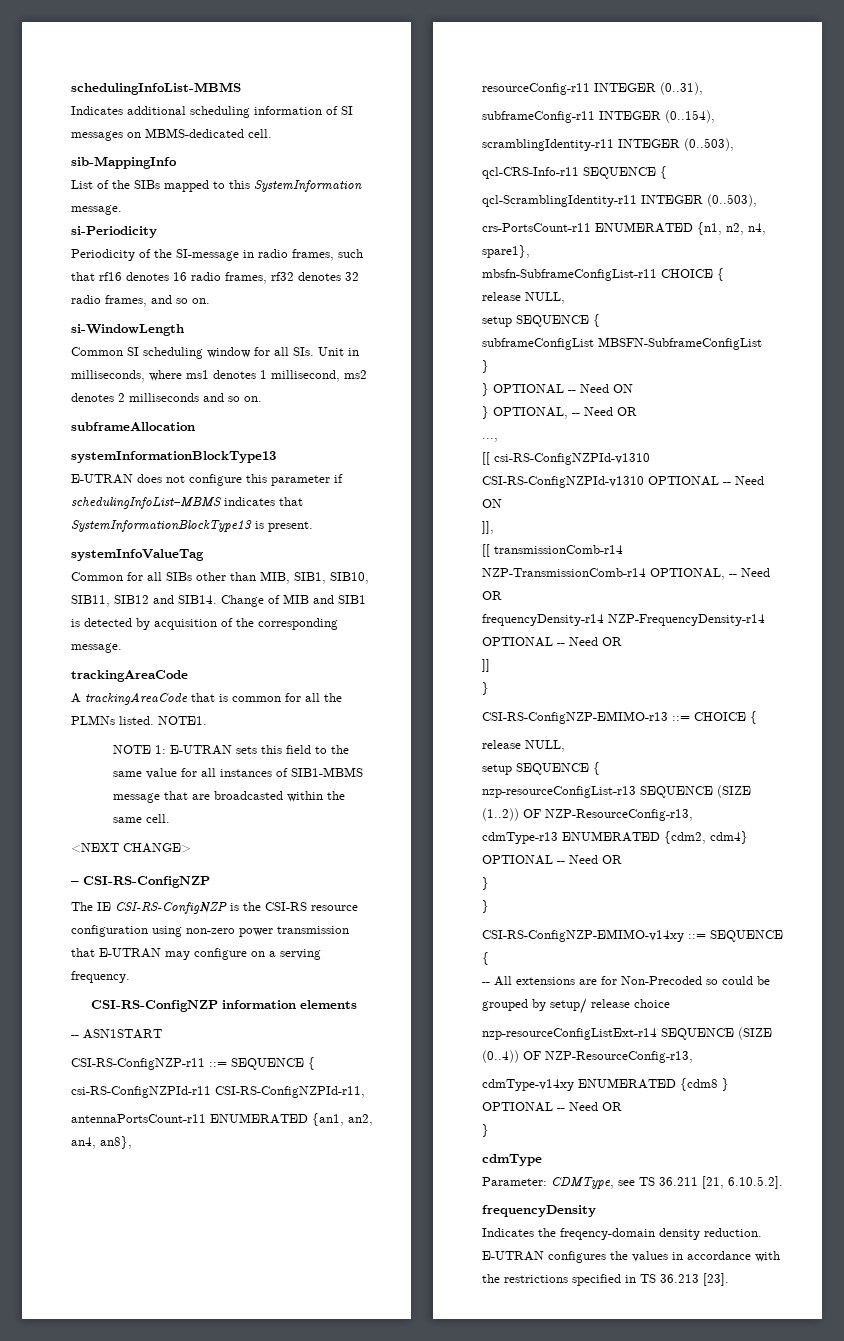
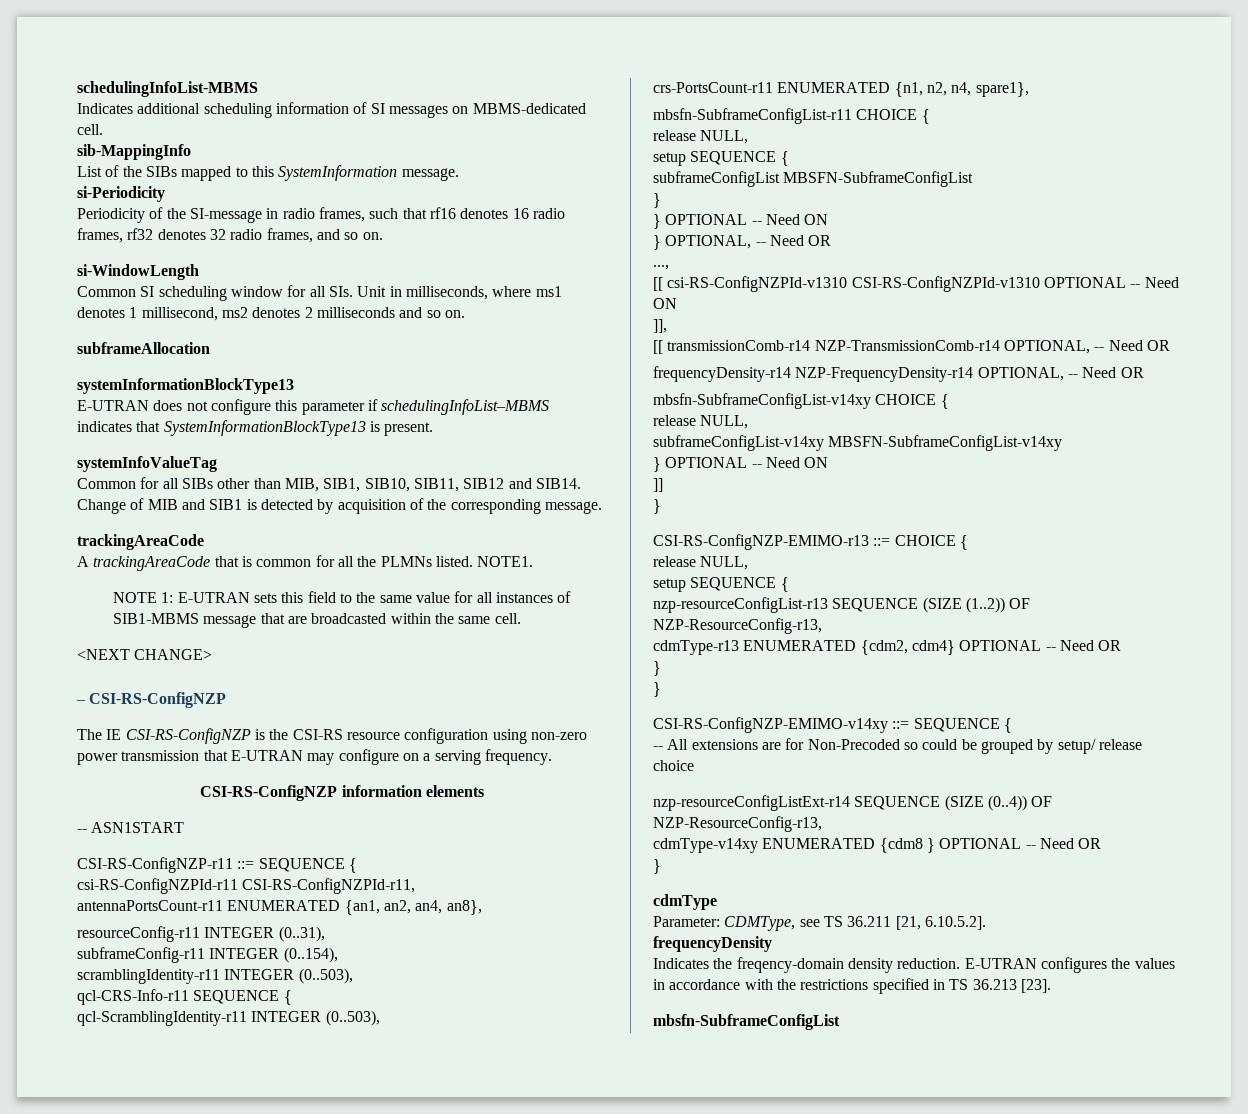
- frequencyDensity-r14 NZP-FrequencyDensity-r14 OPTIONAL -- Need OR
+ frequencyDensity-r14 NZP-FrequencyDensity-r14 OPTIONAL, -- Need OR
+ mbsfn-SubframeConfigList-v14xy CHOICE {
+ release NULL,
+ subframeConfigList-v14xy MBSFN-SubframeConfigList-v14xy
+ } OPTIONAL -- Need ON
+ mbsfn-SubframeConfigList

